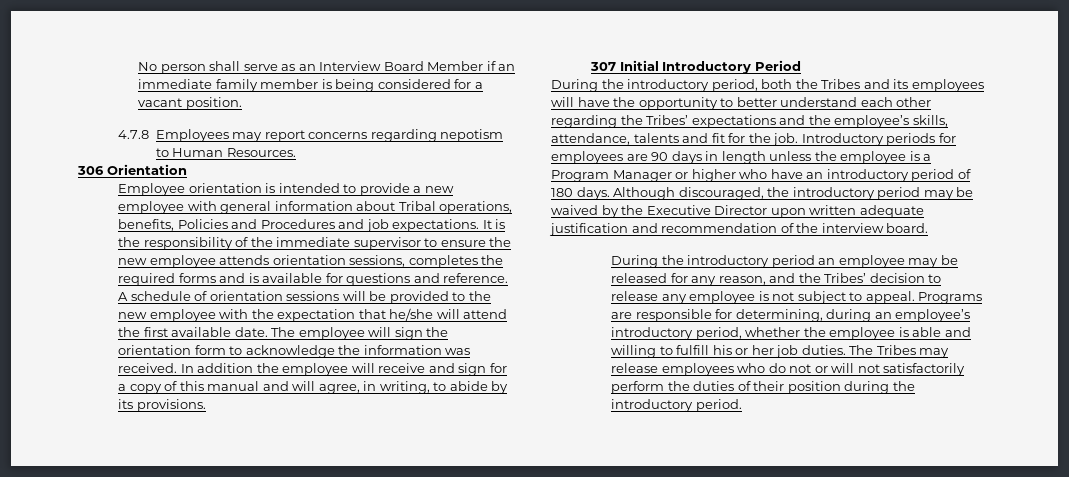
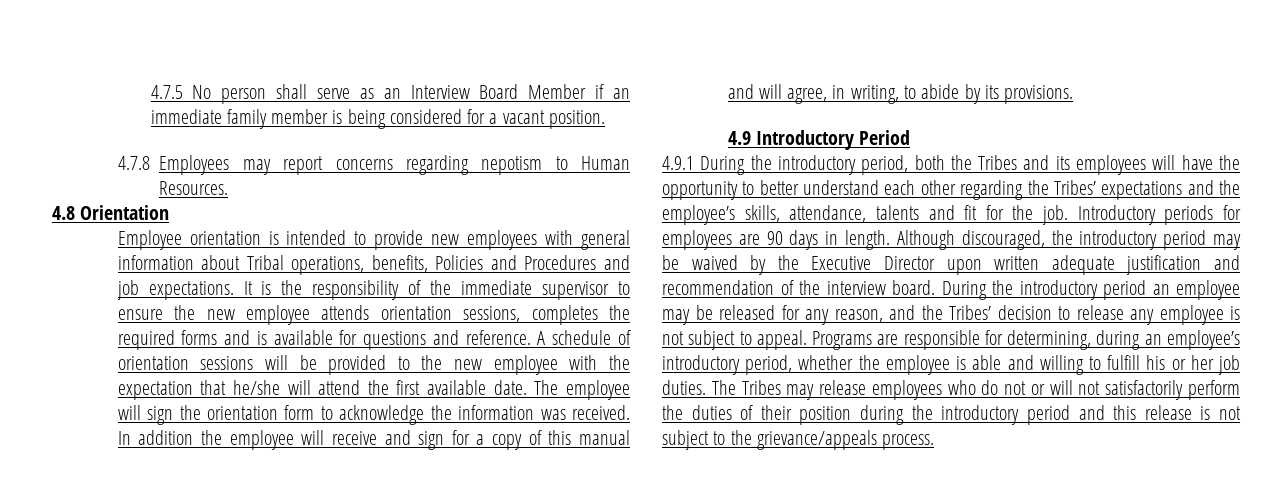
- No person shall serve as an Interview Board Member if an immediate family member is being considered for a vacant position.
+ 4.7.5 No person shall serve as an Interview Board Member if an immediate family member is being considered for a vacant position.
- 306 Orientation
+ 4.8 Orientation
- Employee orientation is intended to provide a new employee with general information about Tribal operations, benefits, Policies and Procedures and job expectations.
+ Employee orientation is intended to provide new employees with general information about Tribal operations, benefits, Policies and Procedures and job expectations.
- 307 Initial Introductory Period
+ 4.9 Introductory Period
- During the introductory period, both the Tribes and its employees will have the opportunity to better understand each other regarding the Tribes’ expectations and the employee’s skills, attendance, talents and fit for the job.
+ 4.9.1 During the introductory period, both the Tribes and its employees will have the opportunity to better understand each other regarding the Tribes’ expectations and the employee’s skills, attendance, talents and fit for the job.
- Introductory periods for employees are 90 days in length unless the employee is a Program Manager or higher who have an introductory period of 180 days.
+ Introductory periods for employees are 90 days in length.
- Although discouraged, the introductory period may be waived by the Executive Director upon written adequate justification and recommendation of the interview board.
- During the introductory period an employee may be released for any reason, and the Tribes’ decision to release any employee is not subject to appeal.
+ Although discouraged, the introductory period may be waived by the Executive Director upon written adequate justification and recommendation of the interview board. During the introductory period an employee may be released for any reason, and the Tribes’ decision to release any employee is not subject to appeal.
- The Tribes may release employees who do not or will not satisfactorily perform the duties of their position during the introductory period.
+ The Tribes may release employees who do not or will not satisfactorily perform the duties of their position during the introductory period and this release is not subject to the grievance/appeals process.

